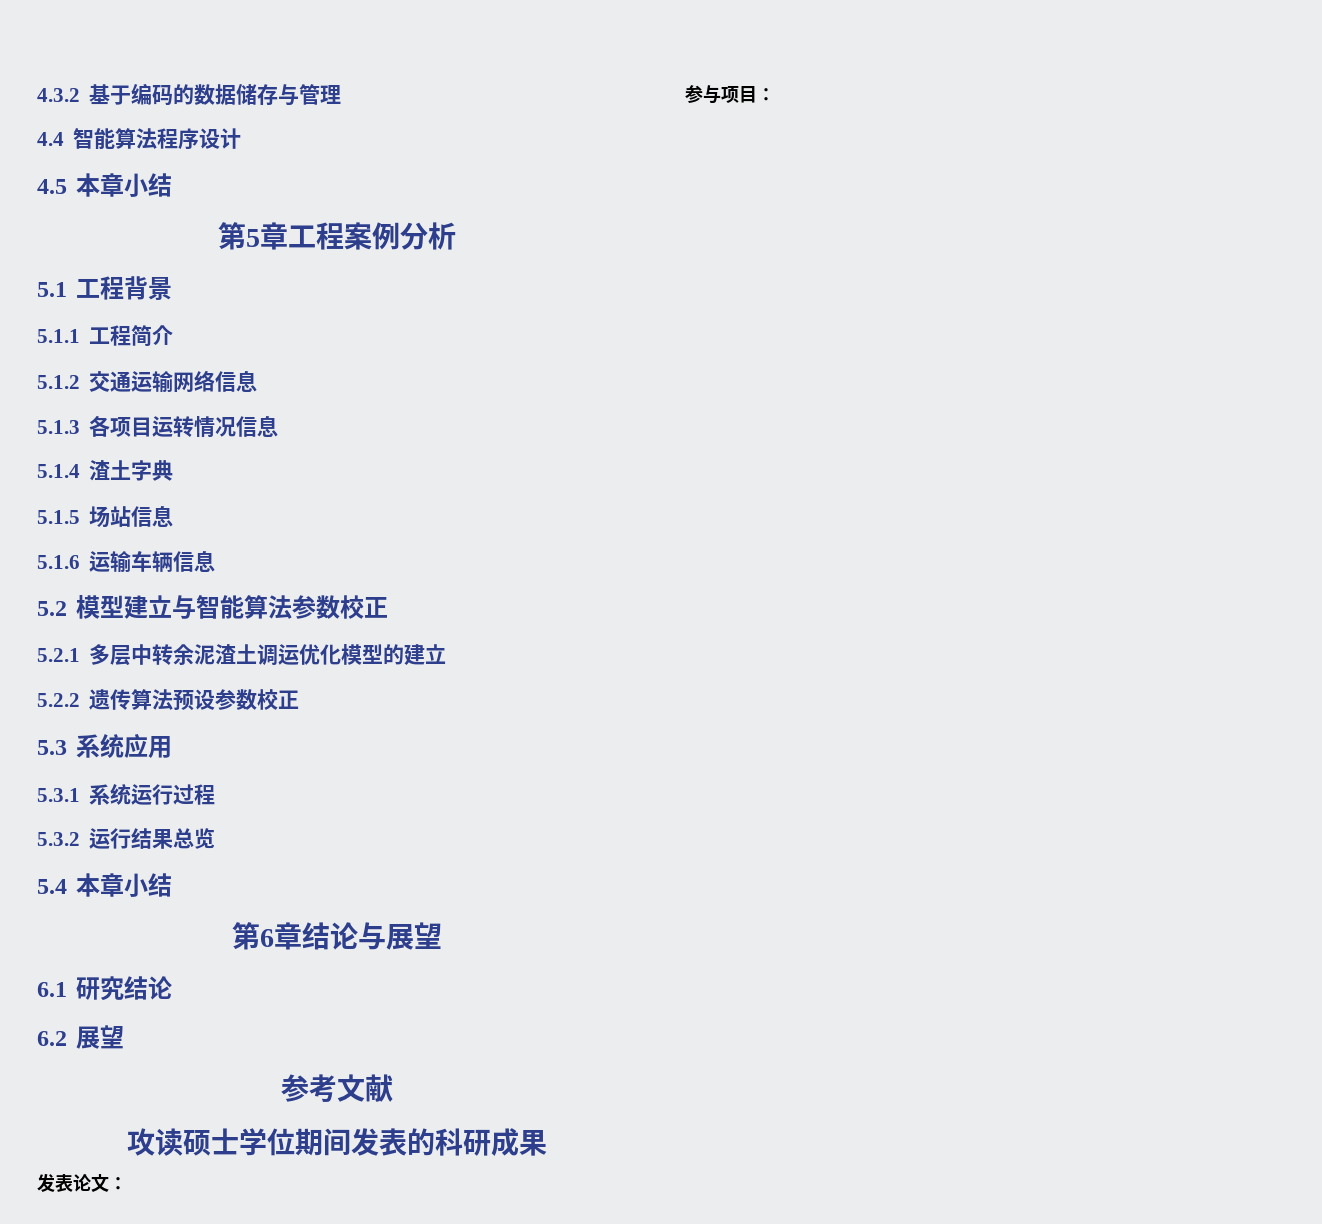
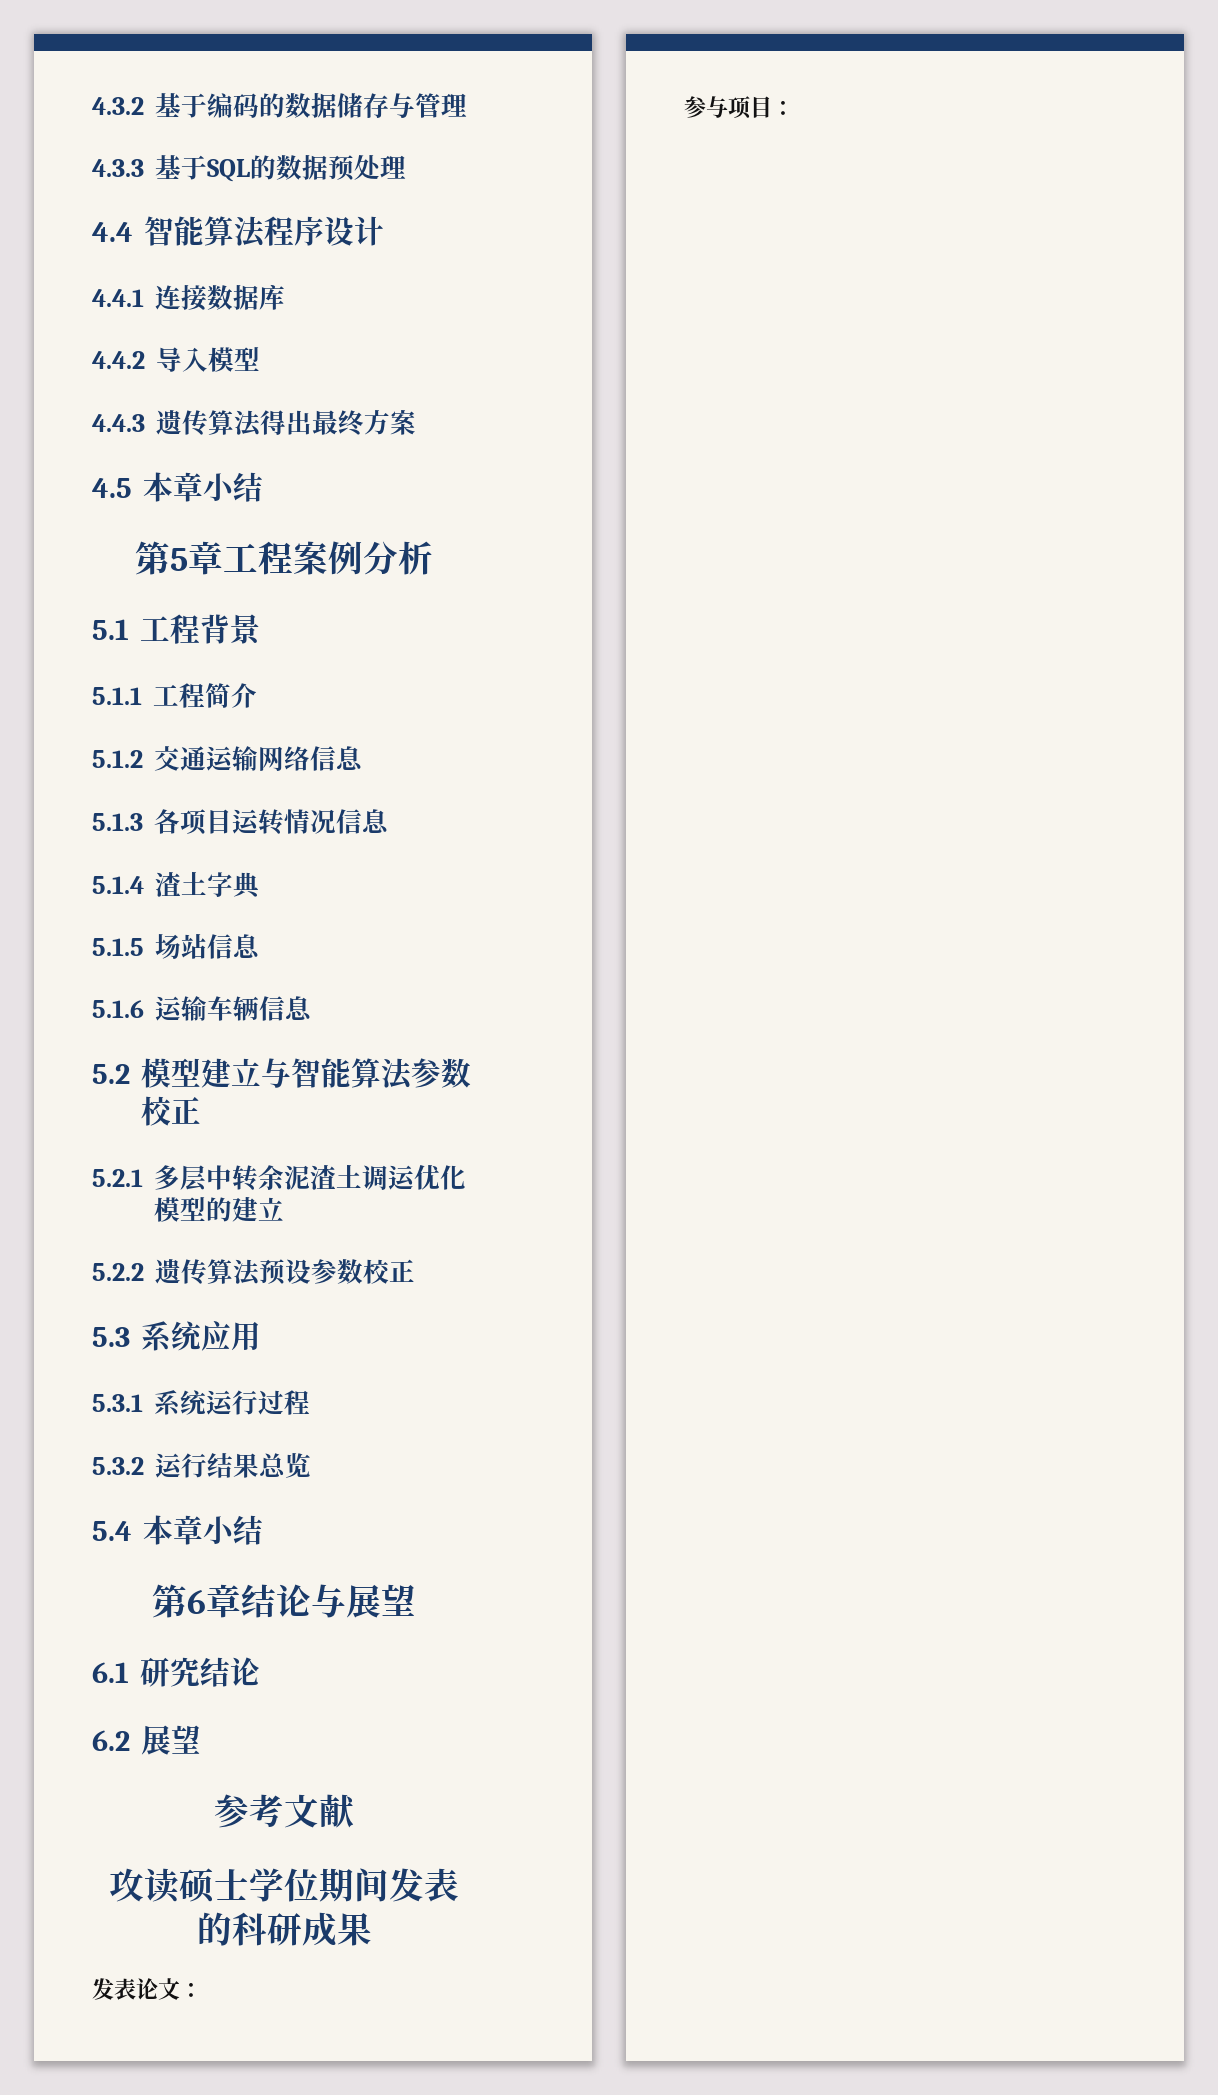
+ 4.3.3基于SQL的数据预处理
  4.4智能算法程序设计
+ 4.4.1连接数据库
+ 4.4.2导入模型
+ 4.4.3遗传算法得出最终方案

